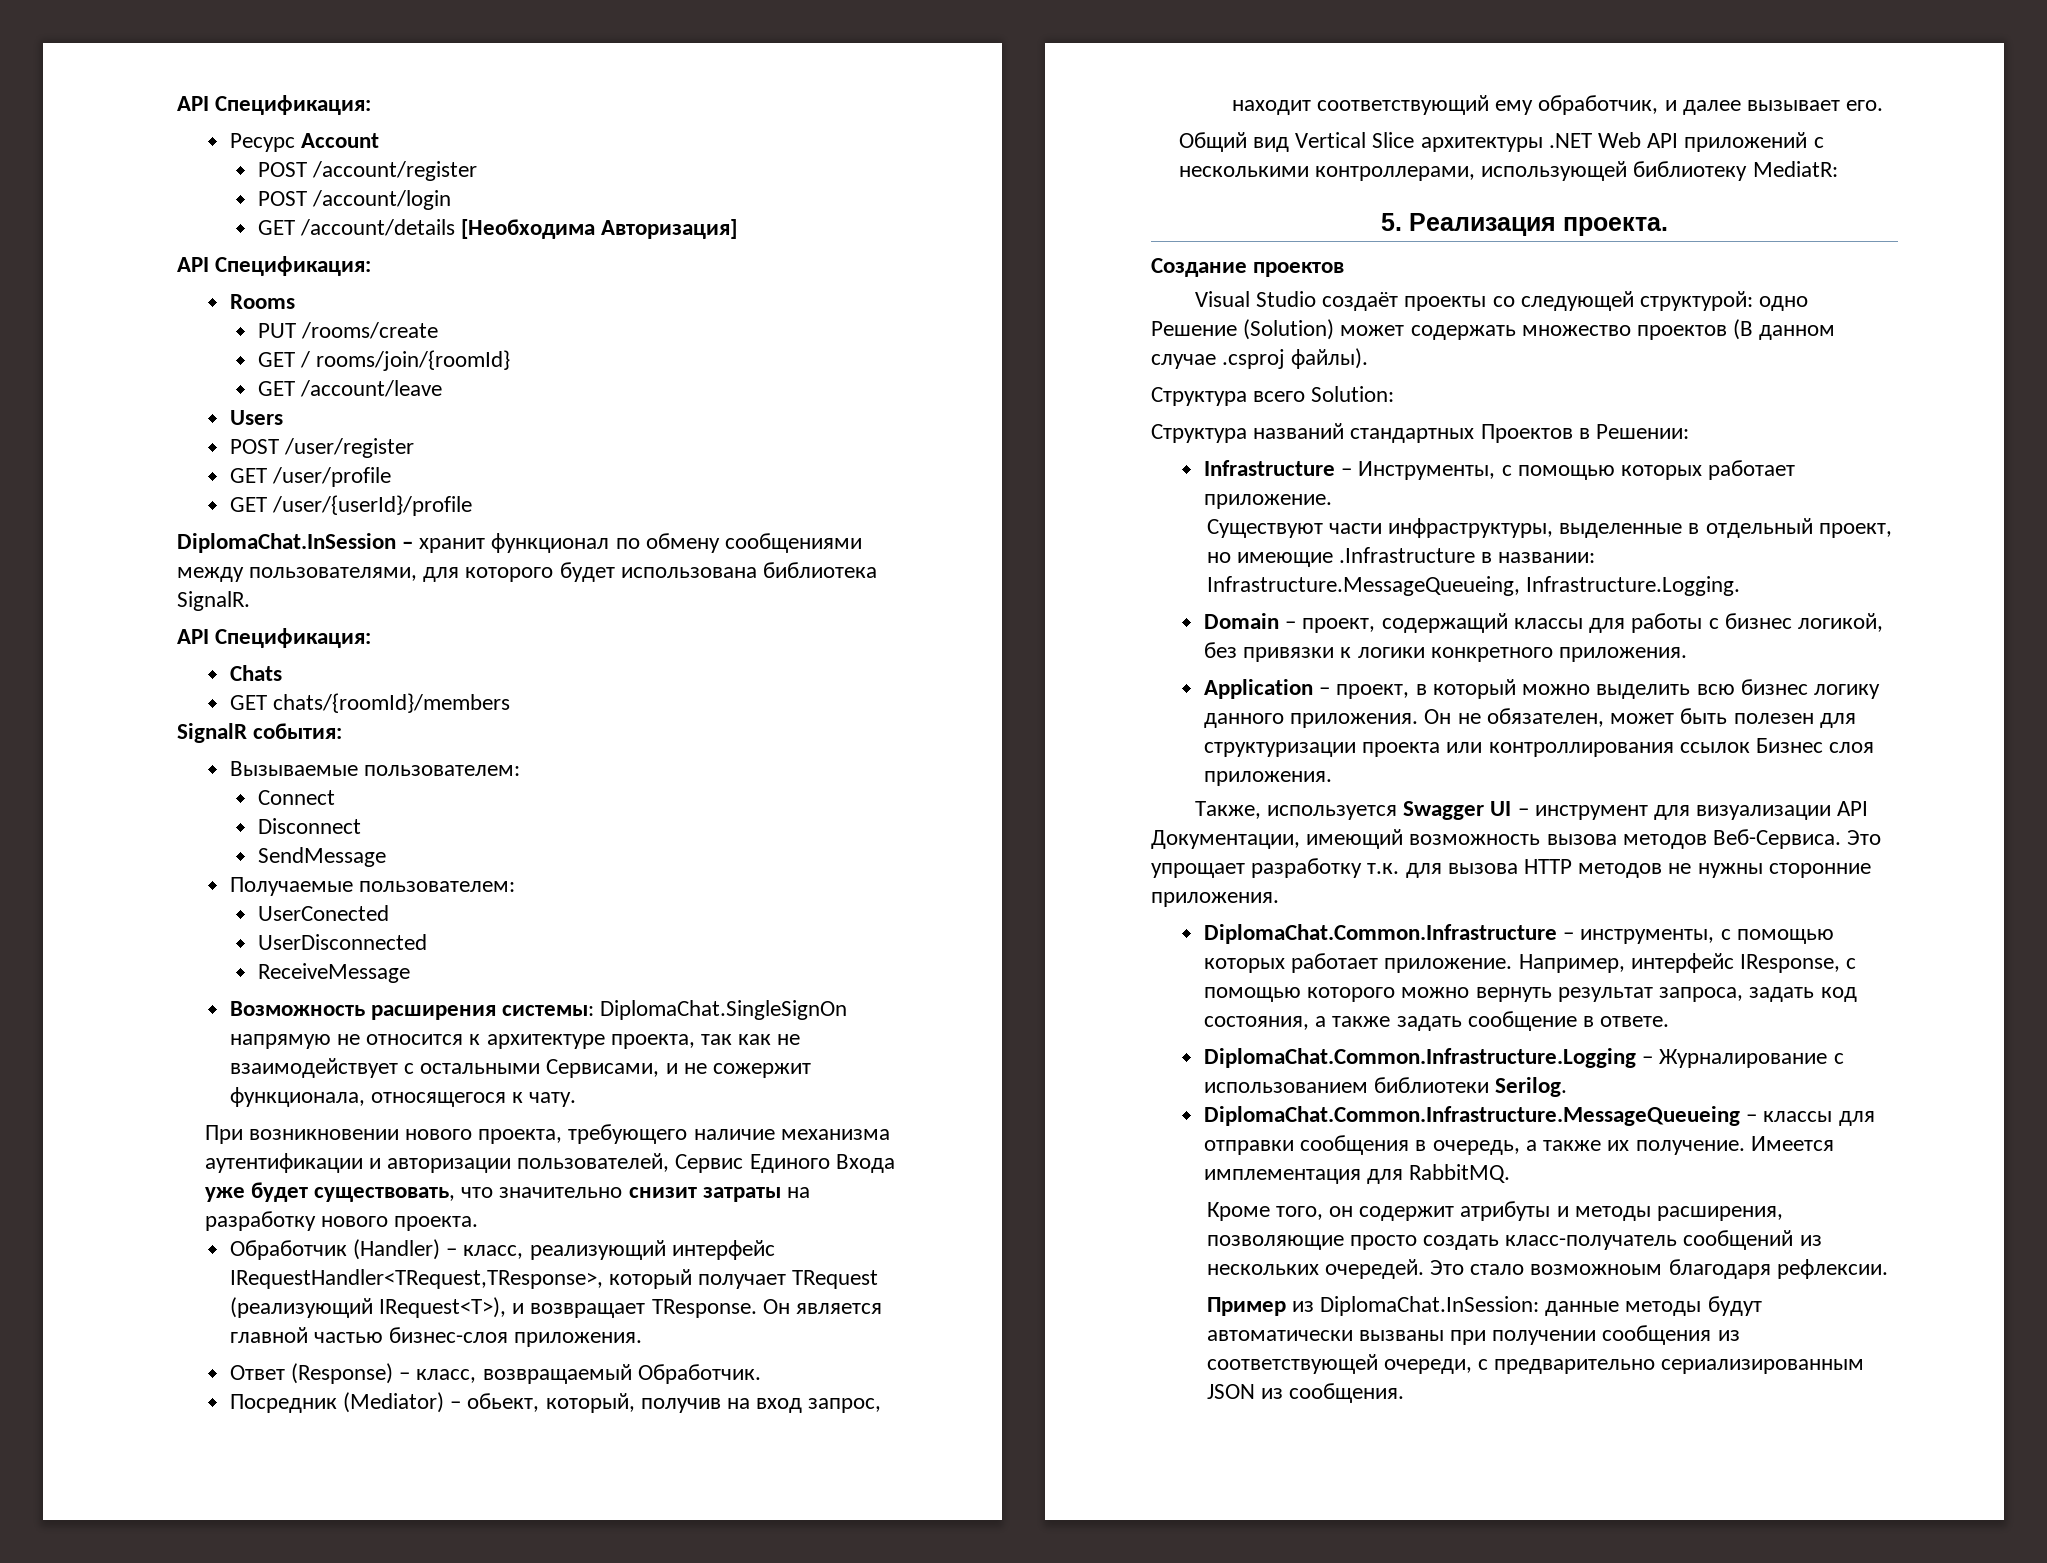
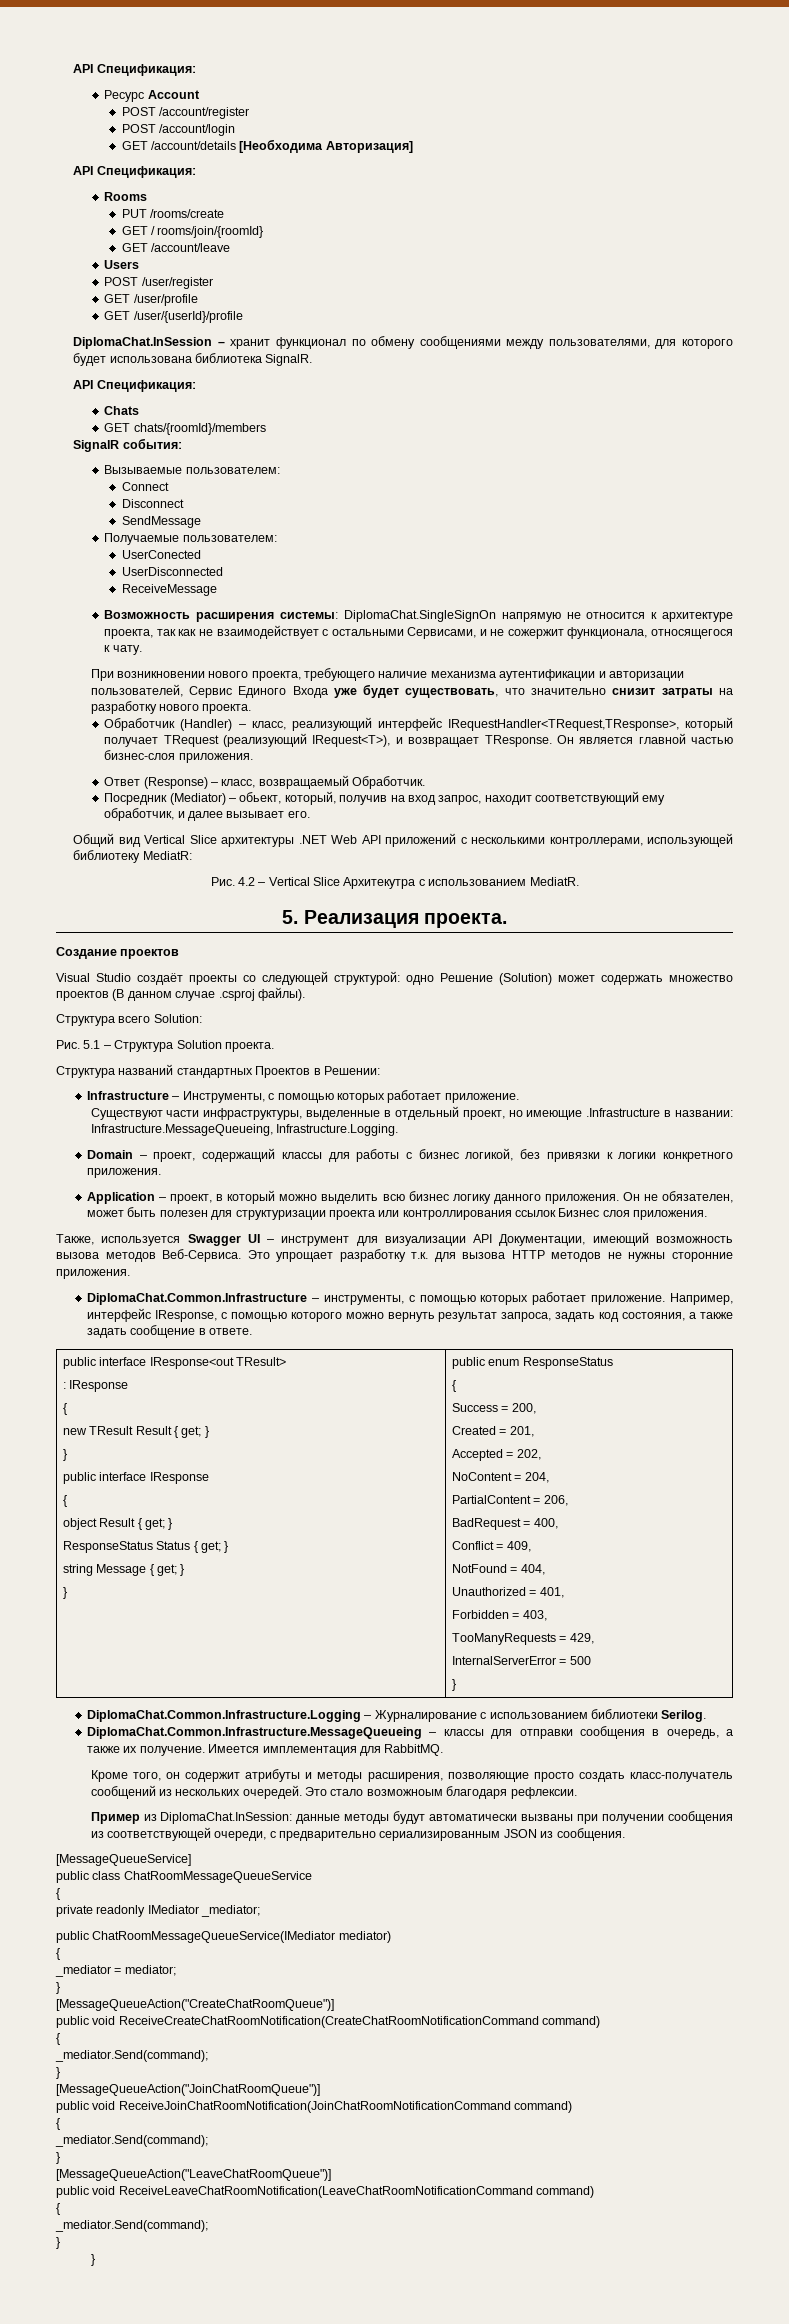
+ Рис. 4.2 – Vertical Slice Архитекутра с использованием MediatR.
+ Рис. 5.1 – Структура Solution проекта.
+ public interface IResponse<out TResult>
+ : IResponse
+ {
+ new TResult Result { get; }
+ }
+ public interface IResponse
+ {
+ object Result { get; }
+ ResponseStatus Status { get; }
+ string Message { get; }
+ } | public enum ResponseStatus
+ {
+ Success = 200,
+ Created = 201,
+ Accepted = 202,
+ NoContent = 204,
+ PartialContent = 206,
+ BadRequest = 400,
+ Conflict = 409,
+ NotFound = 404,
+ Unauthorized = 401,
+ Forbidden = 403,
+ TooManyRequests = 429,
+ InternalServerError = 500
+ }
+ [MessageQueueService]
+ public class ChatRoomMessageQueueService
+ {
+ private readonly IMediator _mediator;
+ public ChatRoomMessageQueueService(IMediator mediator)
+ {
+ _mediator = mediator;
+ }
+ [MessageQueueAction("CreateChatRoomQueue")]
+ public void ReceiveCreateChatRoomNotification(CreateChatRoomNotificationCommand command)
+ {
+ _mediator.Send(command);
+ }
+ [MessageQueueAction("JoinChatRoomQueue")]
+ public void ReceiveJoinChatRoomNotification(JoinChatRoomNotificationCommand command)
+ {
+ _mediator.Send(command);
+ }
+ [MessageQueueAction("LeaveChatRoomQueue")]
+ public void ReceiveLeaveChatRoomNotification(LeaveChatRoomNotificationCommand command)
+ {
+ _mediator.Send(command);
+ }
+ }

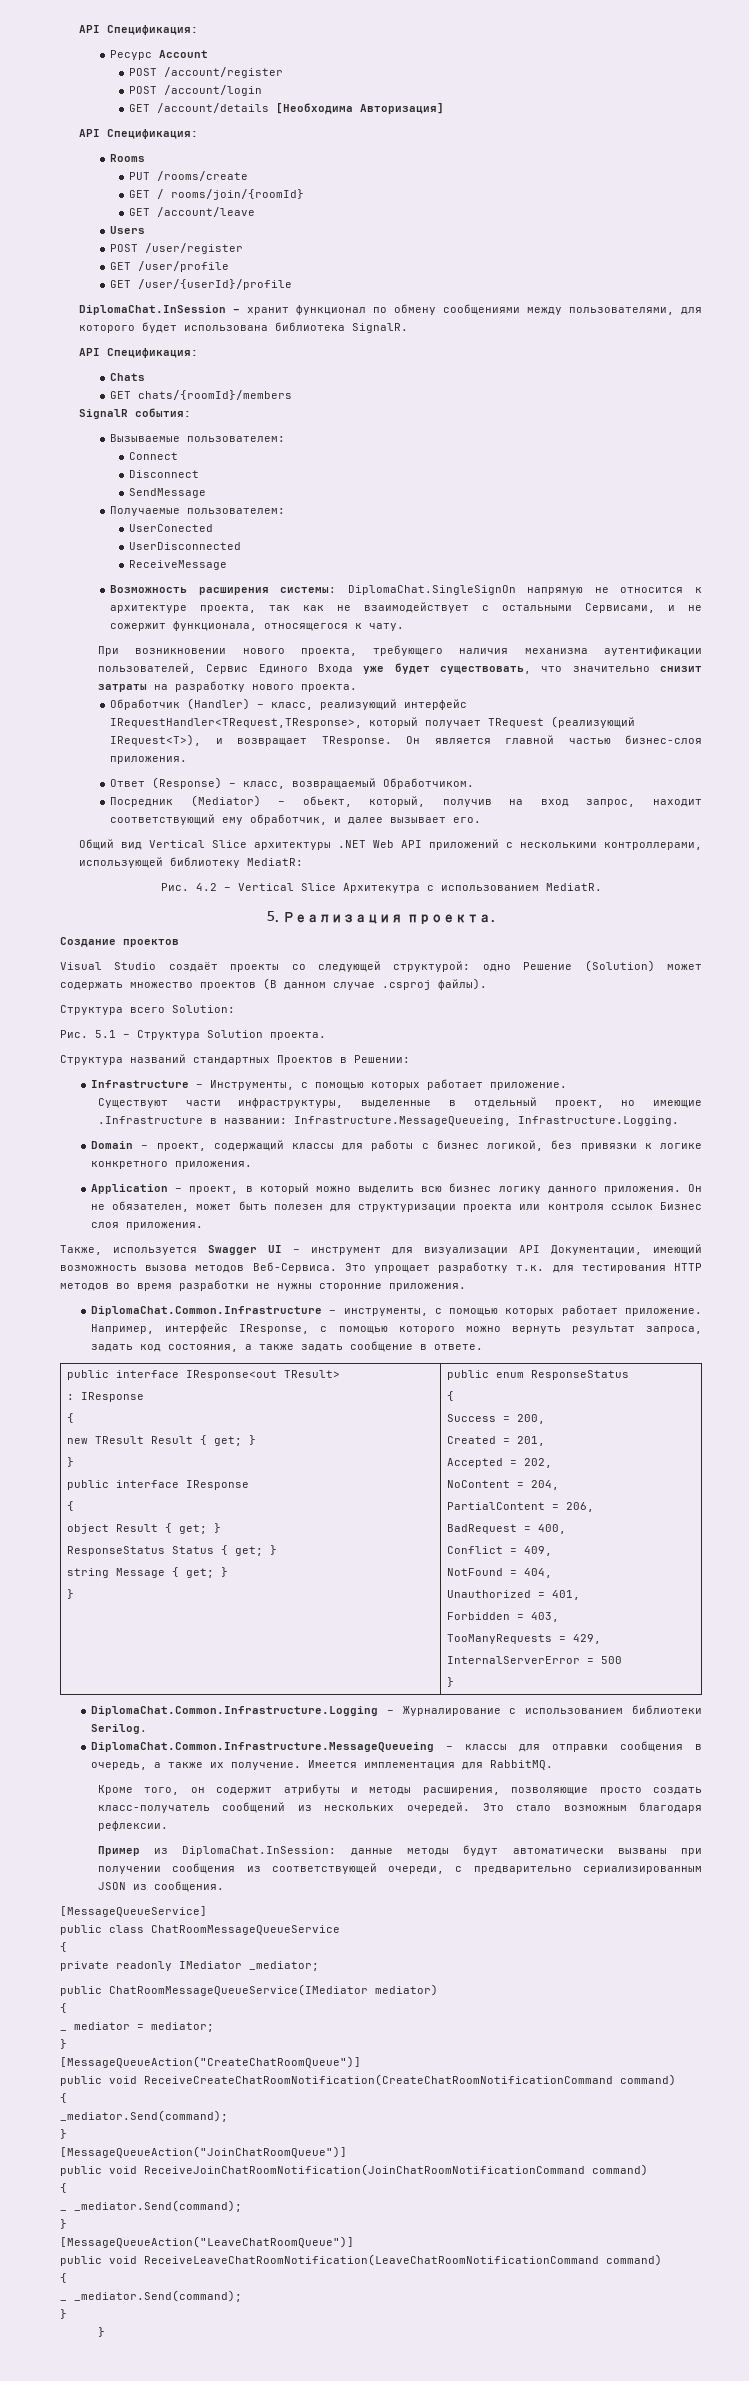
- При возникновении нового проекта, требующего наличие механизма аутентификации и авторизации пользователей, Сервис Единого Входа уже будет существовать, что значительно снизит затраты на разработку нового проекта.
+ При возникновении нового проекта, требующего наличия механизма аутентификации пользователей, Сервис Единого Входа уже будет существовать, что значительно снизит затраты на разработку нового проекта.
- Ответ (Response) – класс, возвращаемый Обработчик.
+ Ответ (Response) – класс, возвращаемый Обработчиком.
- Domain – проект, содержащий классы для работы с бизнес логикой, без привязки к логики конкретного приложения.
+ Domain – проект, содержащий классы для работы с бизнес логикой, без привязки к логике конкретного приложения.
- Он не обязателен, может быть полезен для структуризации проекта или контроллирования ссылок Бизнес слоя приложения.
+ Он не обязателен, может быть полезен для структуризации проекта или контроля ссылок Бизнес слоя приложения.
- Это упрощает разработку т.к. для вызова HTTP методов не нужны сторонние приложения.
+ Это упрощает разработку т.к. для тестирования HTTP методов во время разработки не нужны сторонние приложения.
- Это стало возможноым благодаря рефлексии.
+ Это стало возможным благодаря рефлексии.
- _mediator = mediator;
+ _ mediator = mediator;
  public void ReceiveJoinChatRoomNotification(JoinChatRoomNotificationCommand command)
  {
- _mediator.Send(command);
+ _ _mediator.Send(command);
  public void ReceiveLeaveChatRoomNotification(LeaveChatRoomNotificationCommand command)
  {
- _mediator.Send(command);
+ _ _mediator.Send(command);

